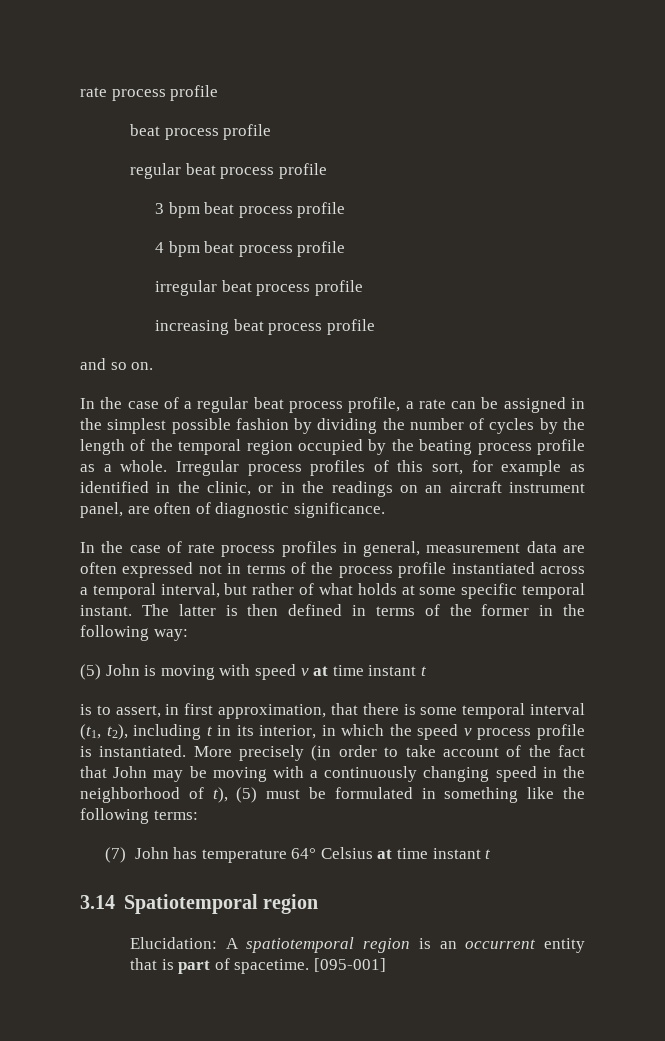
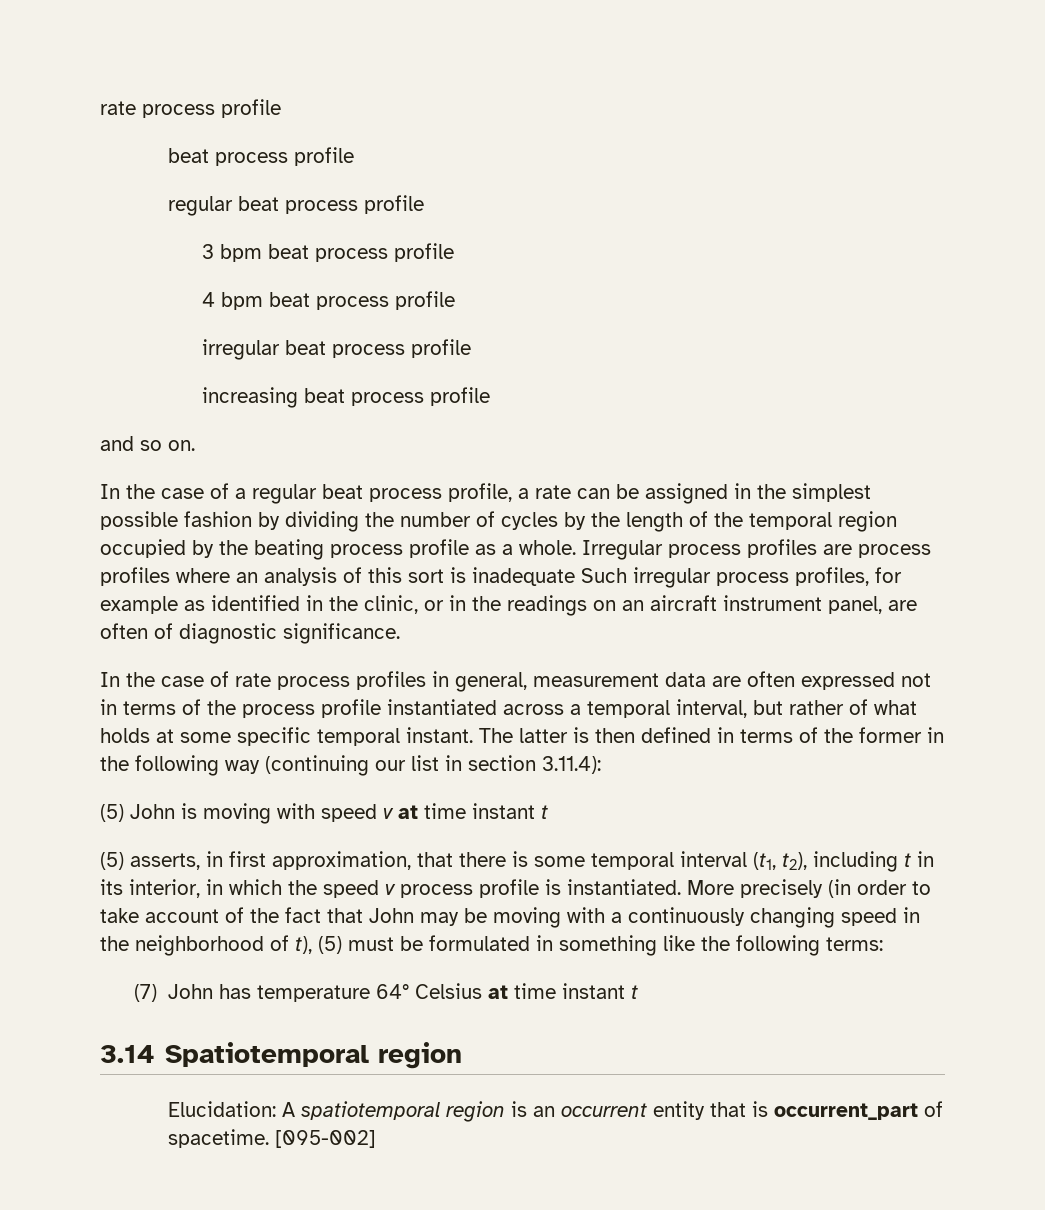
- Irregular process profiles of this sort, for example as identified in the clinic, or in the readings on an aircraft instrument panel, are often of diagnostic significance.
+ Irregular process profiles are process profiles where an analysis of this sort is inadequate Such irregular process profiles, for example as identified in the clinic, or in the readings on an aircraft instrument panel, are often of diagnostic significance.
- The latter is then defined in terms of the former in the following way:
+ The latter is then defined in terms of the former in the following way (continuing our list in section 3.11.4):
- is to assert, in first approximation, that there is some temporal interval (t1, t2), including t in its interior, in which the speed v process profile is instantiated.
+ (5) asserts, in first approximation, that there is some temporal interval (t1, t2), including t in its interior, in which the speed v process profile is instantiated.
- Elucidation: A spatiotemporal region is an occurrent entity that is part of spacetime.
+ Elucidation: A spatiotemporal region is an occurrent entity that is occurrent_part of spacetime.
- [095-001]
+ [095-002]

